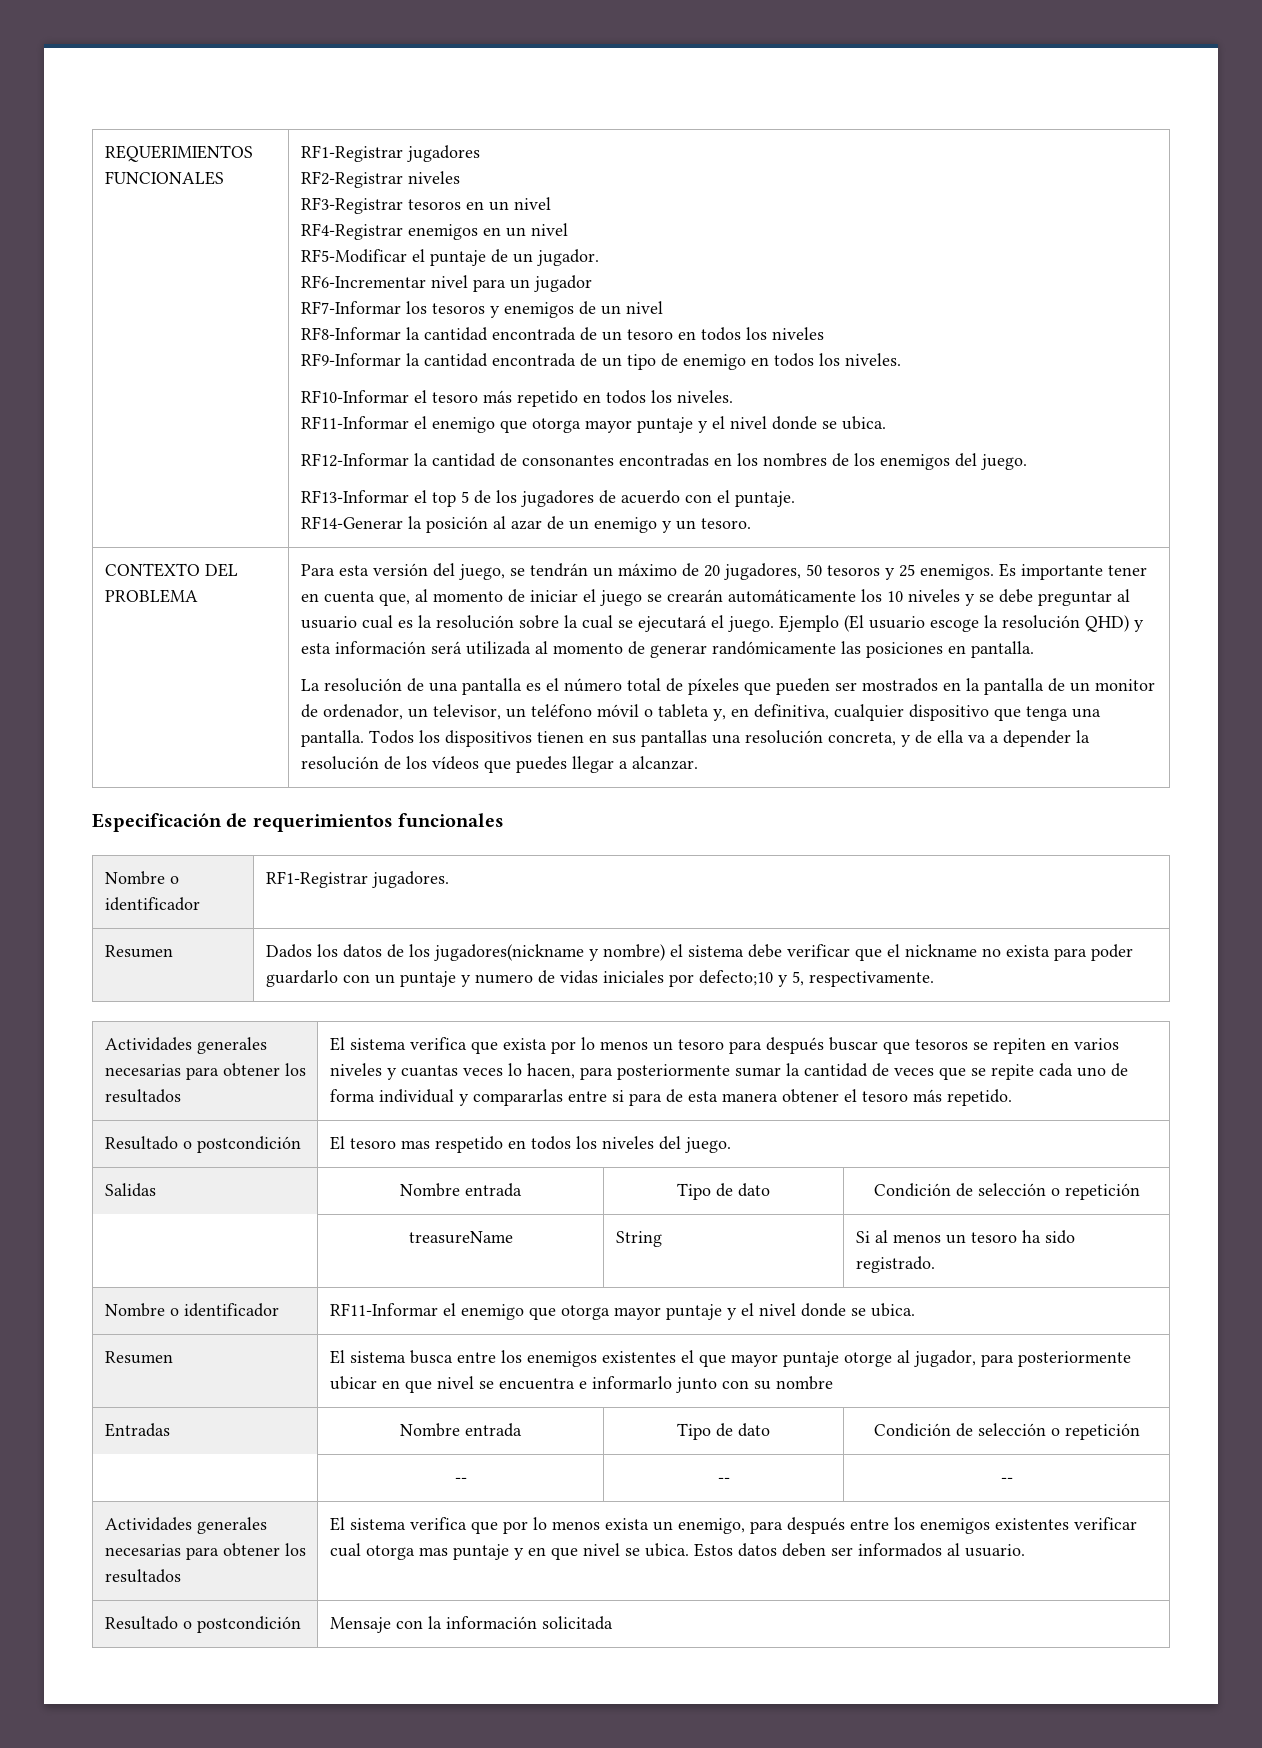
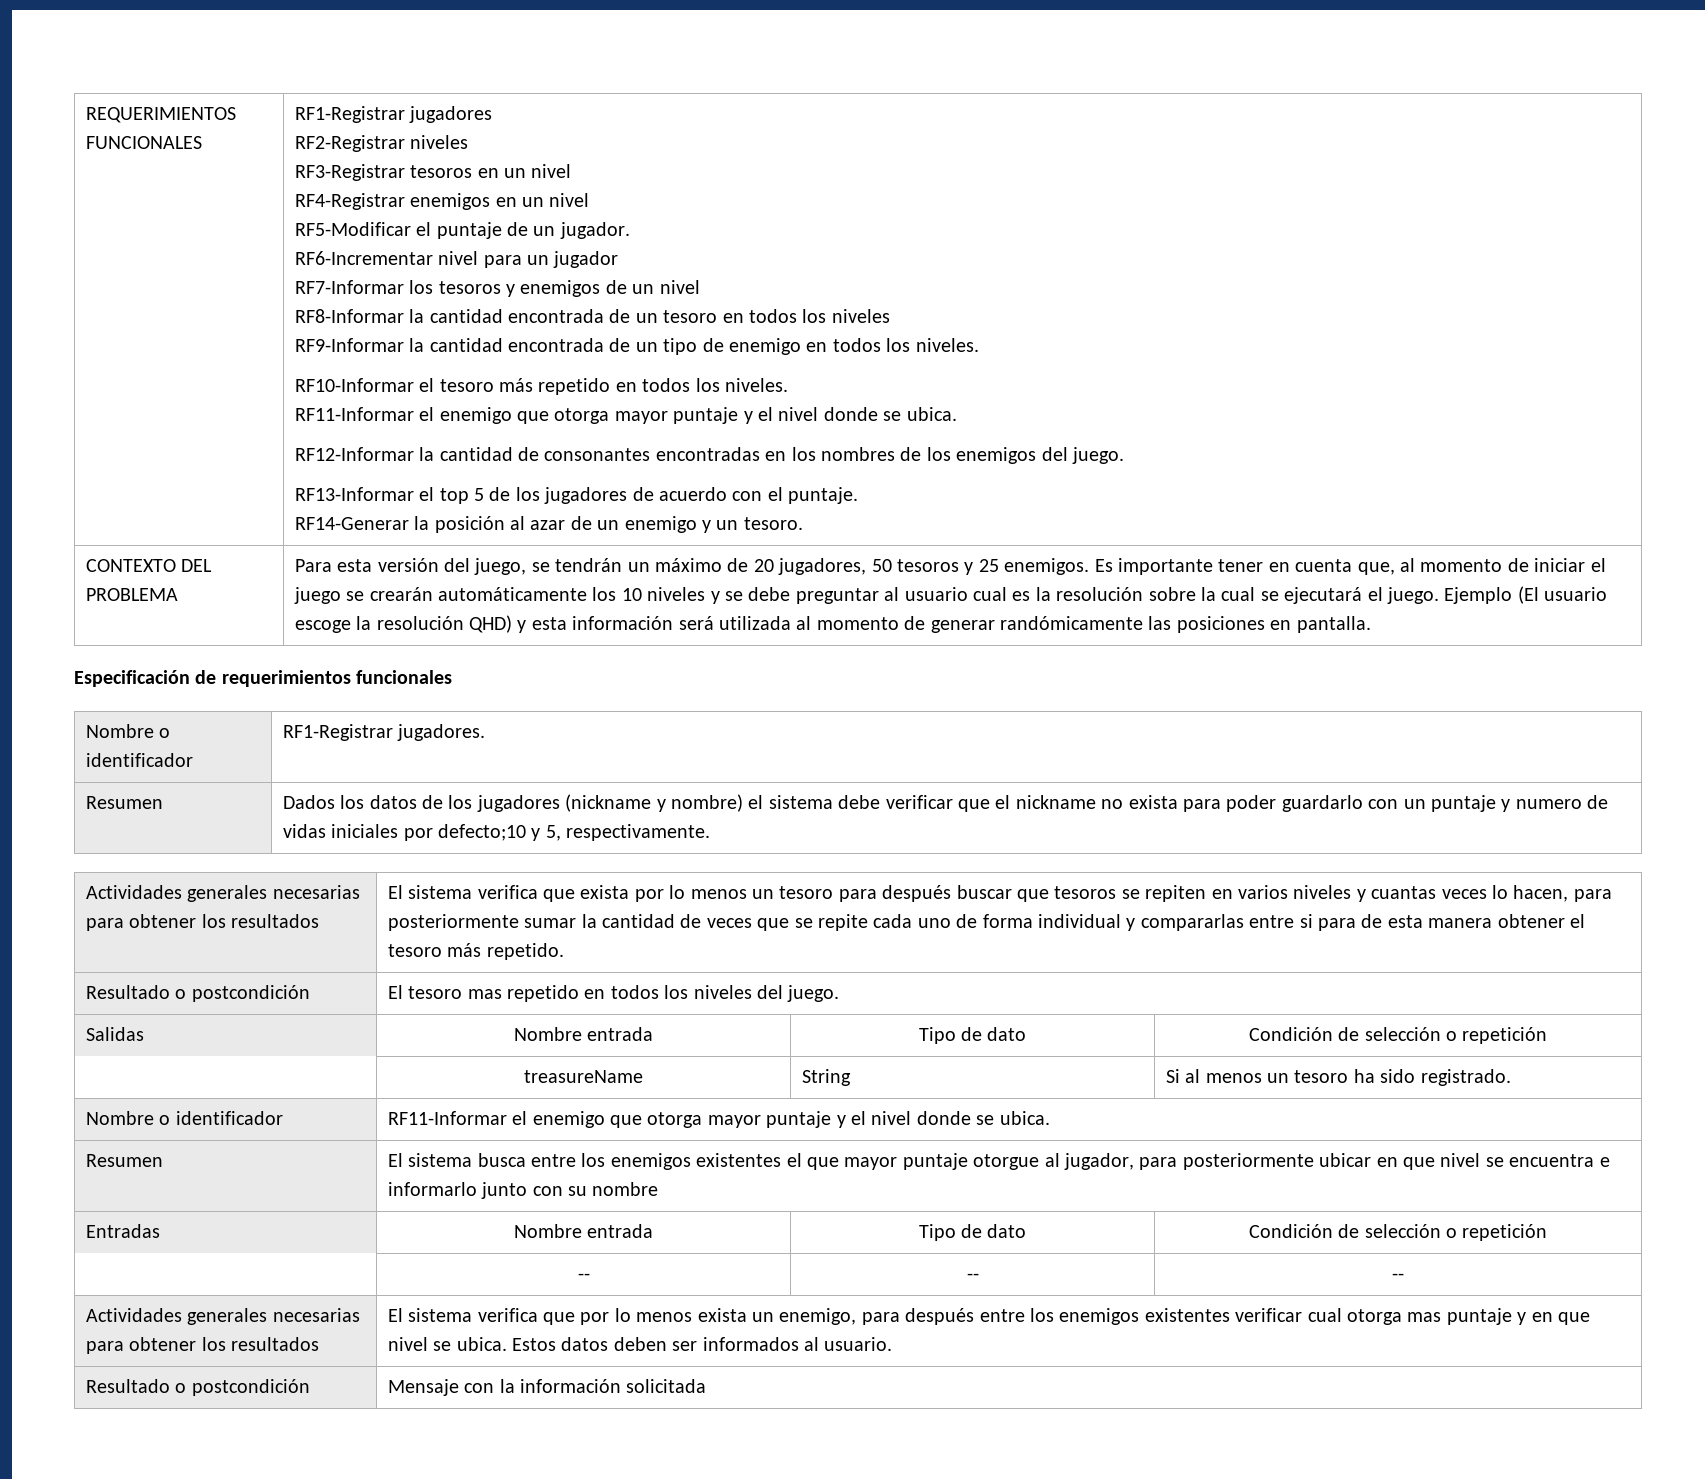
- La resolución de una pantalla es el número total de píxeles que pueden ser mostrados en la pantalla de un monitor de ordenador, un televisor, un teléfono móvil o tableta y, en definitiva, cualquier dispositivo que tenga una pantalla. Todos los dispositivos tienen en sus pantallas una resolución concreta, y de ella va a depender la resolución de los vídeos que puedes llegar a alcanzar.
- Resumen | Dados los datos de los jugadores(nickname y nombre) el sistema debe verificar que el nickname no exista para poder guardarlo con un puntaje y numero de vidas iniciales por defecto;10 y 5, respectivamente.
+ Resumen | Dados los datos de los jugadores (nickname y nombre) el sistema debe verificar que el nickname no exista para poder guardarlo con un puntaje y numero de vidas iniciales por defecto;10 y 5, respectivamente.
- Resultado o postcondición | El tesoro mas respetido en todos los niveles del juego.
+ Resultado o postcondición | El tesoro mas repetido en todos los niveles del juego.
- Resumen | El sistema busca entre los enemigos existentes el que mayor puntaje otorge al jugador, para posteriormente ubicar en que nivel se encuentra e informarlo junto con su nombre
+ Resumen | El sistema busca entre los enemigos existentes el que mayor puntaje otorgue al jugador, para posteriormente ubicar en que nivel se encuentra e informarlo junto con su nombre

